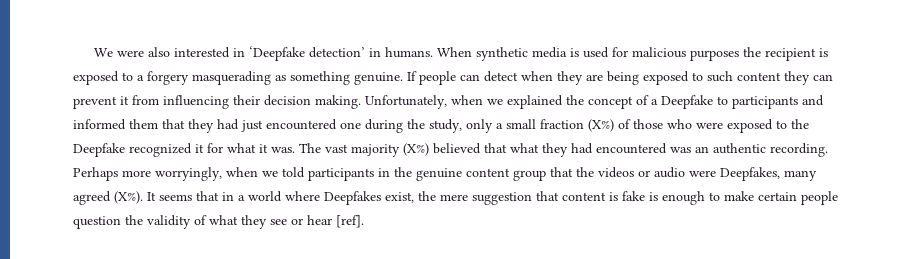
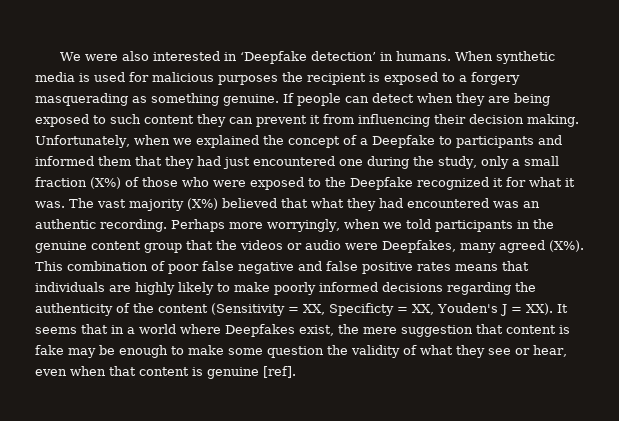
- Perhaps more worryingly, when we told participants in the genuine content group that the videos or audio were Deepfakes, many agreed (X%). It seems that in a world where Deepfakes exist, the mere suggestion that content is fake is enough to make certain people question the validity of what they see or hear [ref].
+ Perhaps more worryingly, when we told participants in the genuine content group that the videos or audio were Deepfakes, many agreed (X%). This combination of poor false negative and false positive rates means that individuals are highly likely to make poorly informed decisions regarding the authenticity of the content (Sensitivity = XX, Specificty = XX, Youden's J = XX). It seems that in a world where Deepfakes exist, the mere suggestion that content is fake may be enough to make some question the validity of what they see or hear, even when that content is genuine [ref].

